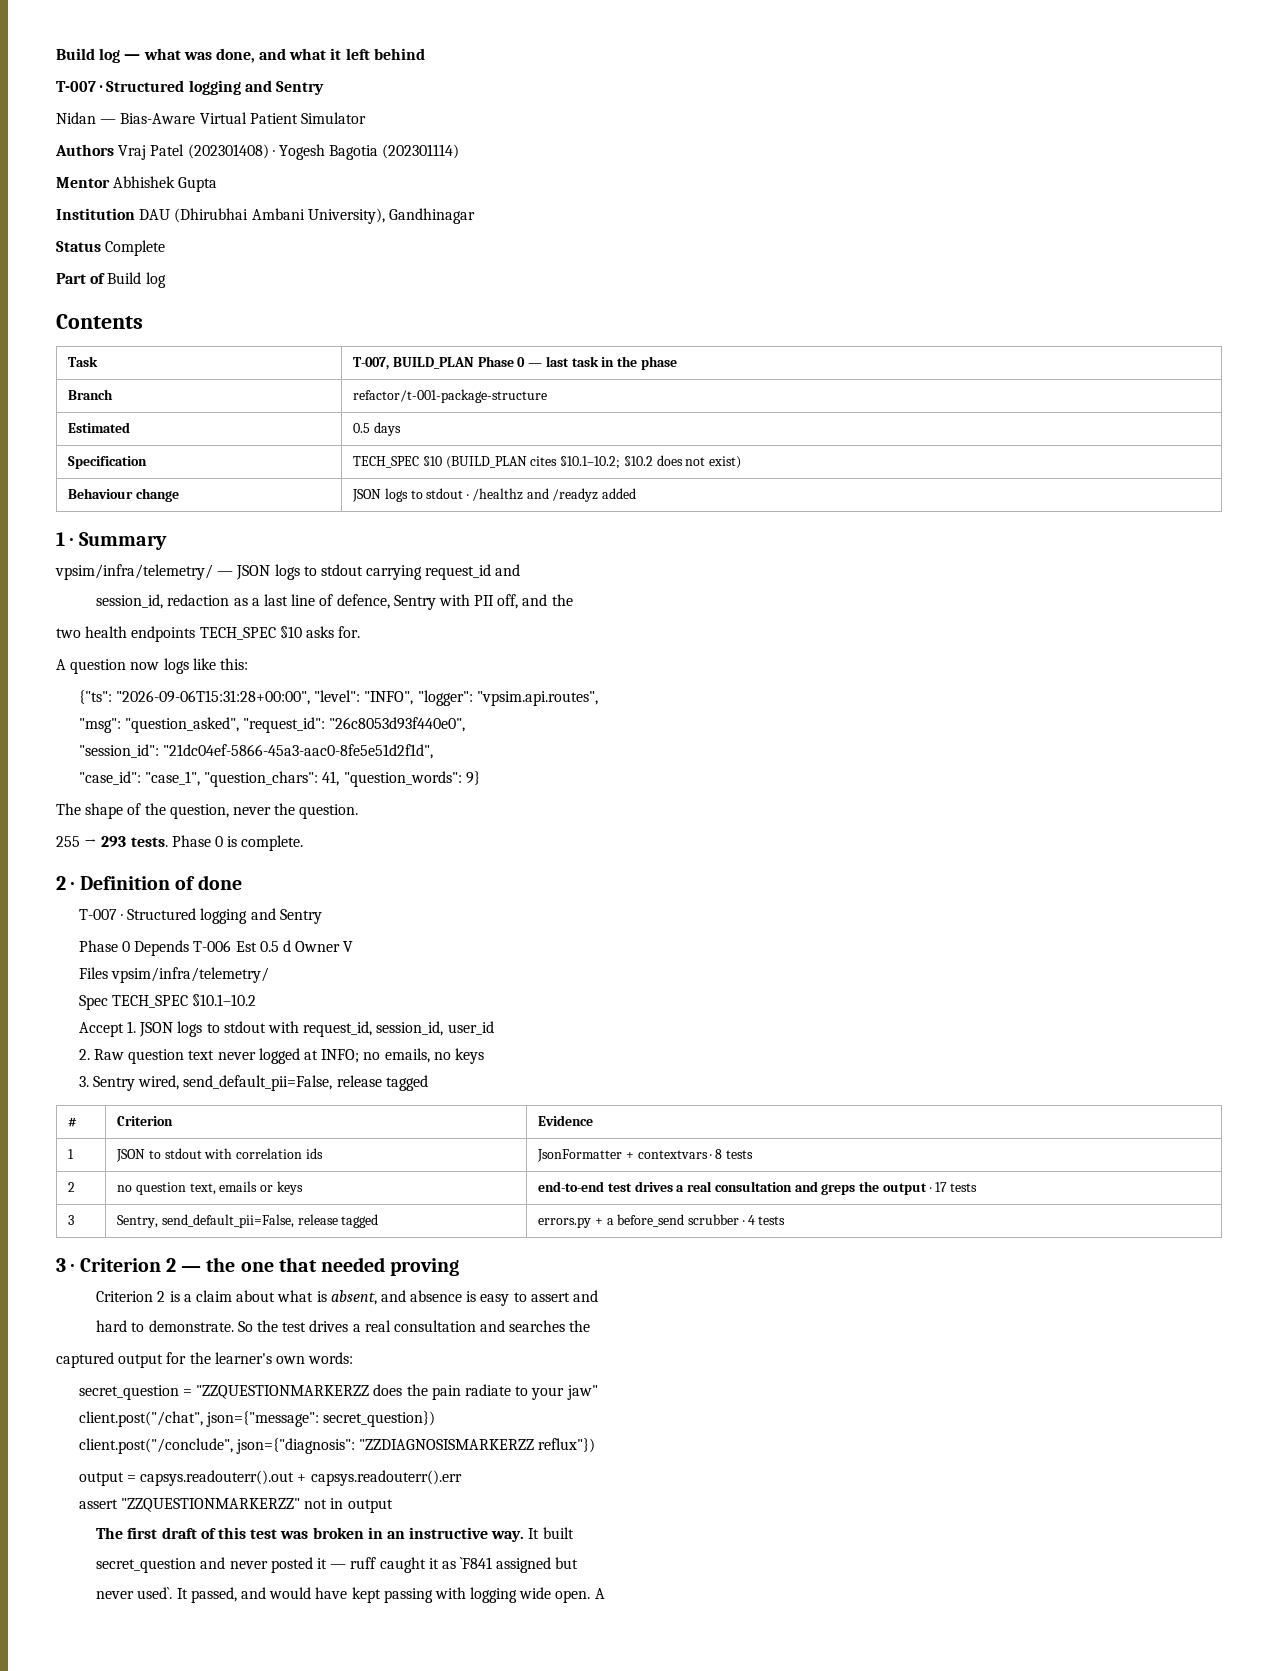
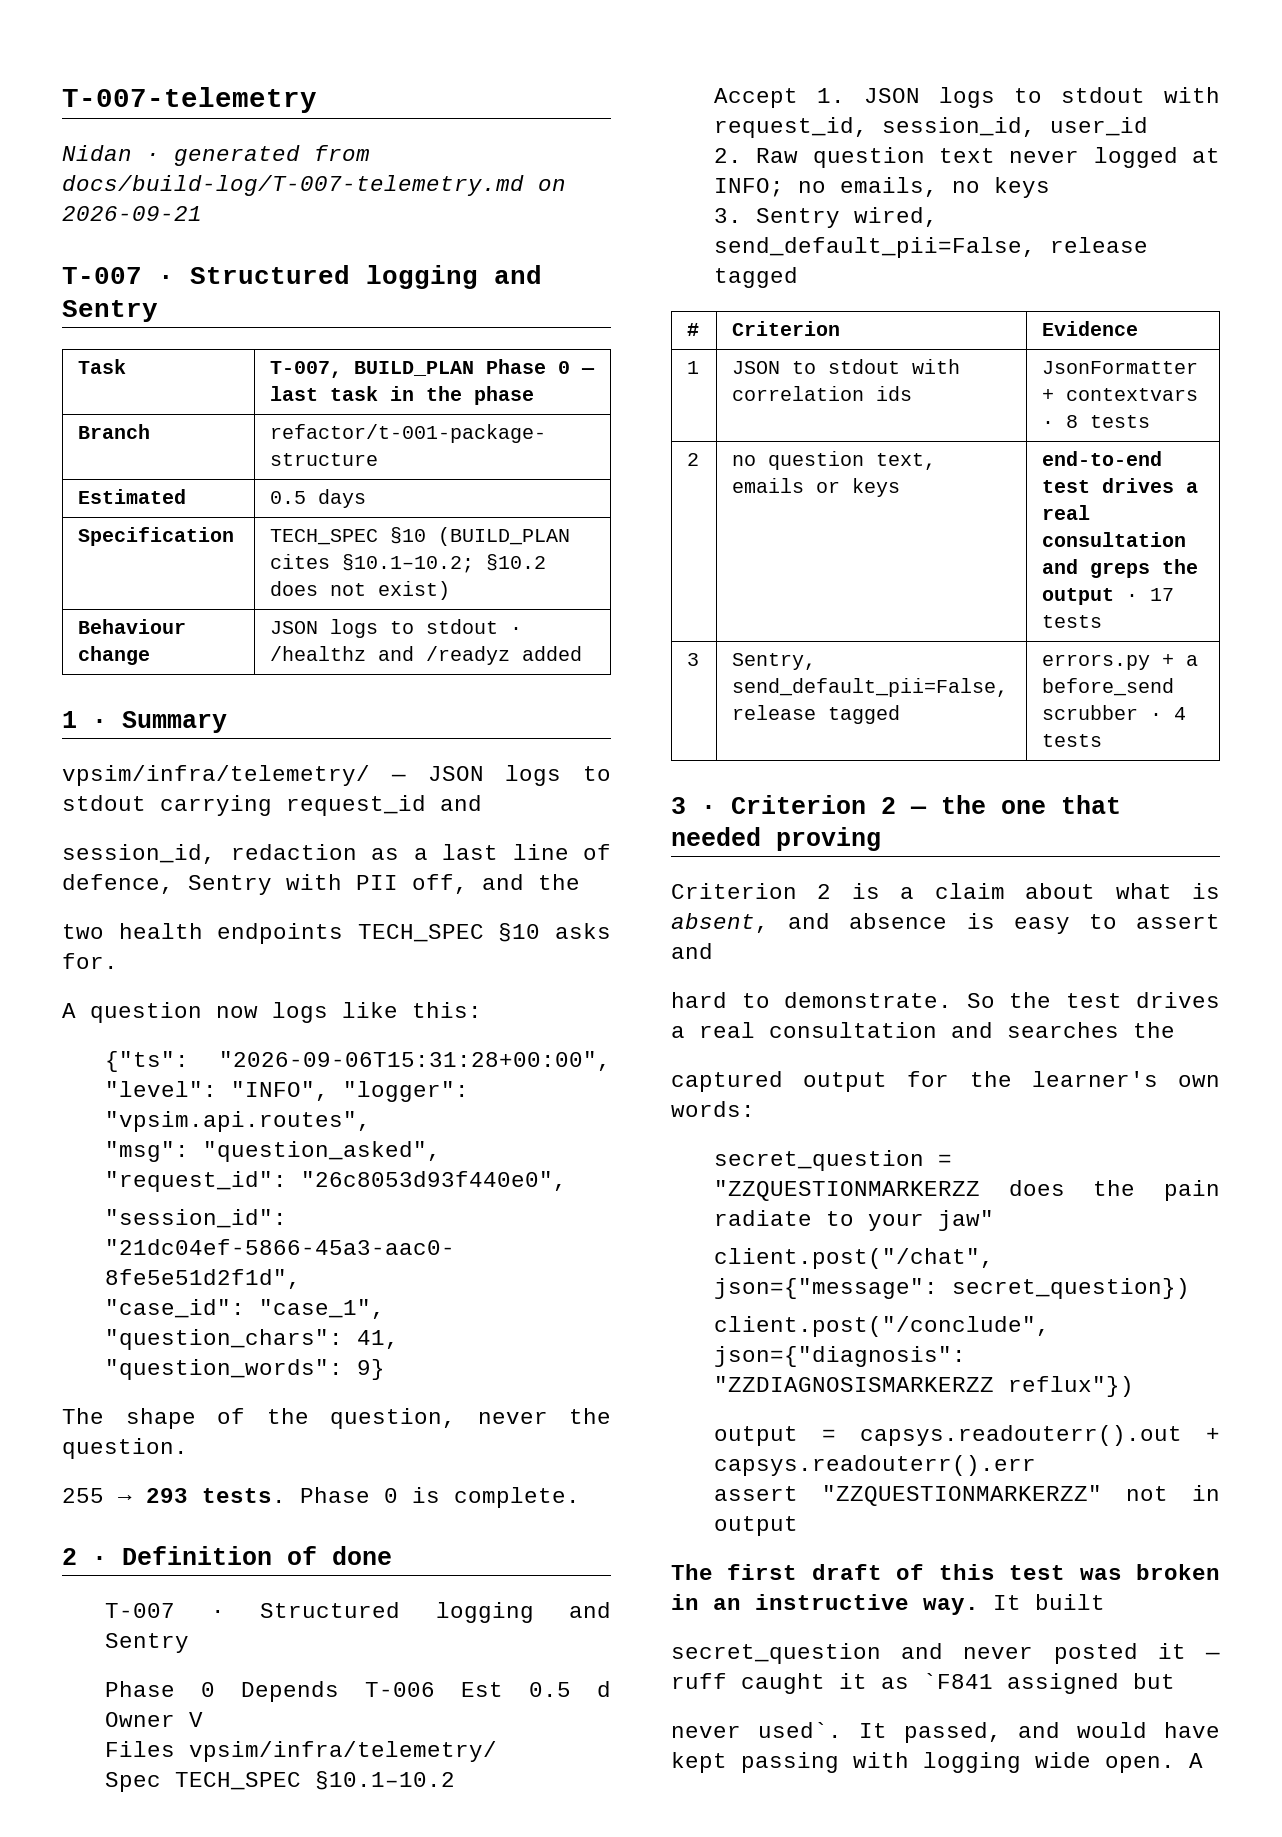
- Build log — what was done, and what it left behind
+ T-007-telemetry
+ Nidan · generated from docs/build-log/T-007-telemetry.md on 2026-09-21
  T-007 · Structured logging and Sentry
- Nidan — Bias-Aware Virtual Patient Simulator
- Authors Vraj Patel (202301408) · Yogesh Bagotia (202301114)
- Mentor Abhishek Gupta
- Institution DAU (Dhirubhai Ambani University), Gandhinagar
- Status Complete
- Part of Build log
- Contents

